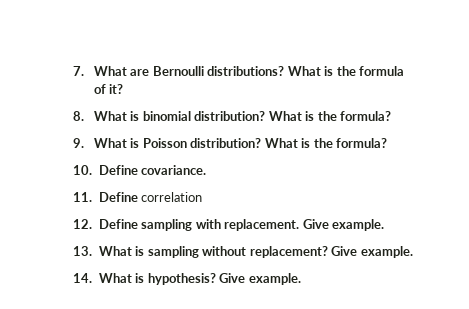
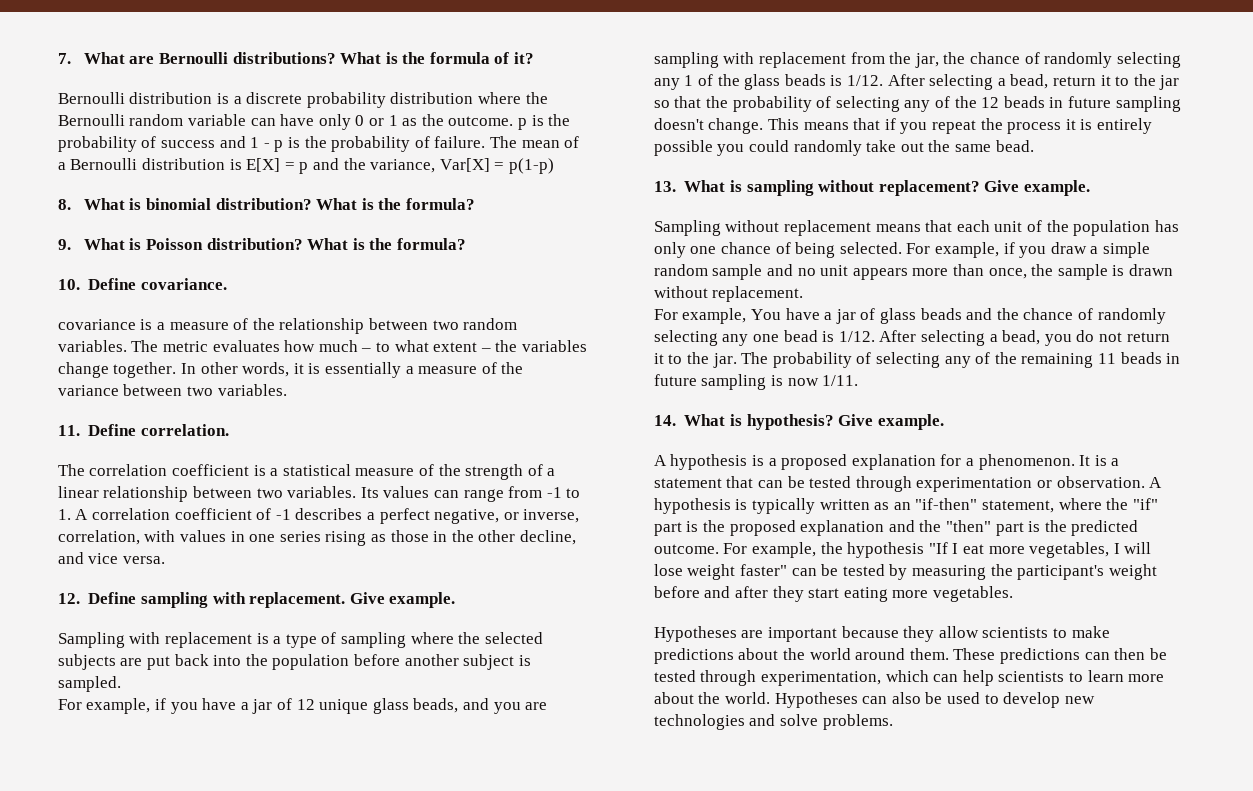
+ Bernoulli distribution is a discrete probability distribution where the Bernoulli random variable can have only 0 or 1 as the outcome. p is the probability of success and 1 - p is the probability of failure. The mean of a Bernoulli distribution is E[X] = p and the variance, Var[X] = p(1-p)
+ covariance is a measure of the relationship between two random variables. The metric evaluates how much – to what extent – the variables change together. In other words, it is essentially a measure of the variance between two variables.
- 11. Define correlation
+ 11. Define correlation.
+ The correlation coefficient is a statistical measure of the strength of a linear relationship between two variables. Its values can range from -1 to 1. A correlation coefficient of -1 describes a perfect negative, or inverse, correlation, with values in one series rising as those in the other decline, and vice versa.
+ Sampling with replacement is a type of sampling where the selected subjects are put back into the population before another subject is sampled.
+ For example, if you have a jar of 12 unique glass beads, and you are sampling with replacement from the jar, the chance of randomly selecting any 1 of the glass beads is 1/12. After selecting a bead, return it to the jar so that the probability of selecting any of the 12 beads in future sampling doesn't change. This means that if you repeat the process it is entirely possible you could randomly take out the same bead.
+ Sampling without replacement means that each unit of the population has only one chance of being selected. For example, if you draw a simple random sample and no unit appears more than once, the sample is drawn without replacement.
+ For example, You have a jar of glass beads and the chance of randomly selecting any one bead is 1/12. After selecting a bead, you do not return it to the jar. The probability of selecting any of the remaining 11 beads in future sampling is now 1/11.
+ A hypothesis is a proposed explanation for a phenomenon. It is a statement that can be tested through experimentation or observation. A hypothesis is typically written as an "if-then" statement, where the "if" part is the proposed explanation and the "then" part is the predicted outcome. For example, the hypothesis "If I eat more vegetables, I will lose weight faster" can be tested by measuring the participant's weight before and after they start eating more vegetables.
+ Hypotheses are important because they allow scientists to make predictions about the world around them. These predictions can then be tested through experimentation, which can help scientists to learn more about the world. Hypotheses can also be used to develop new technologies and solve problems.

